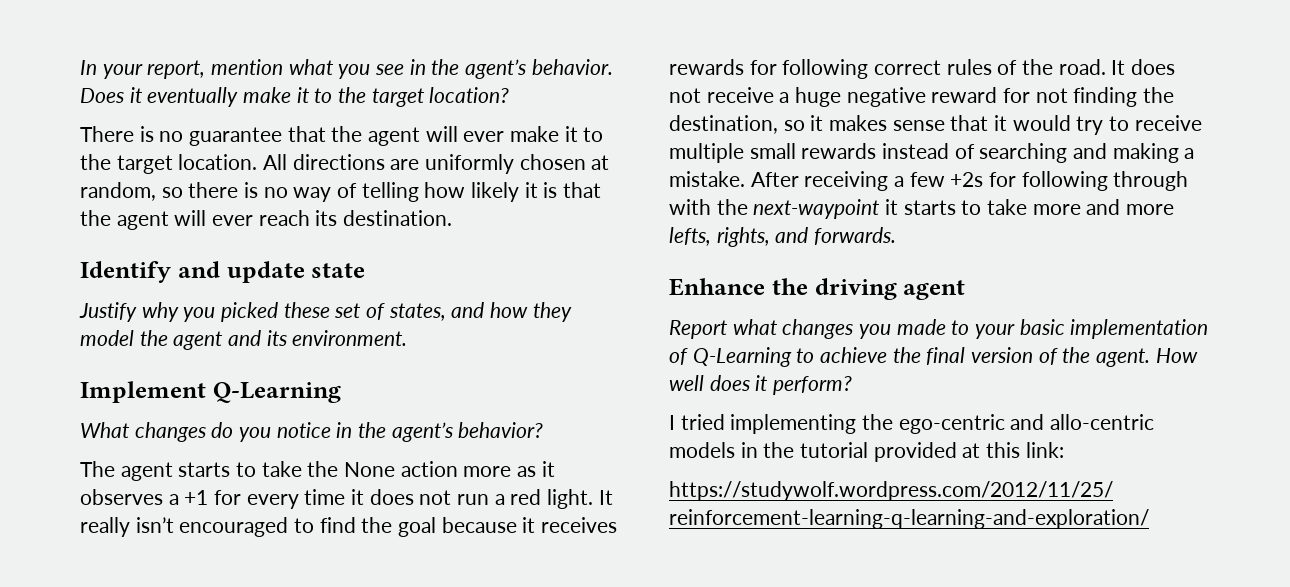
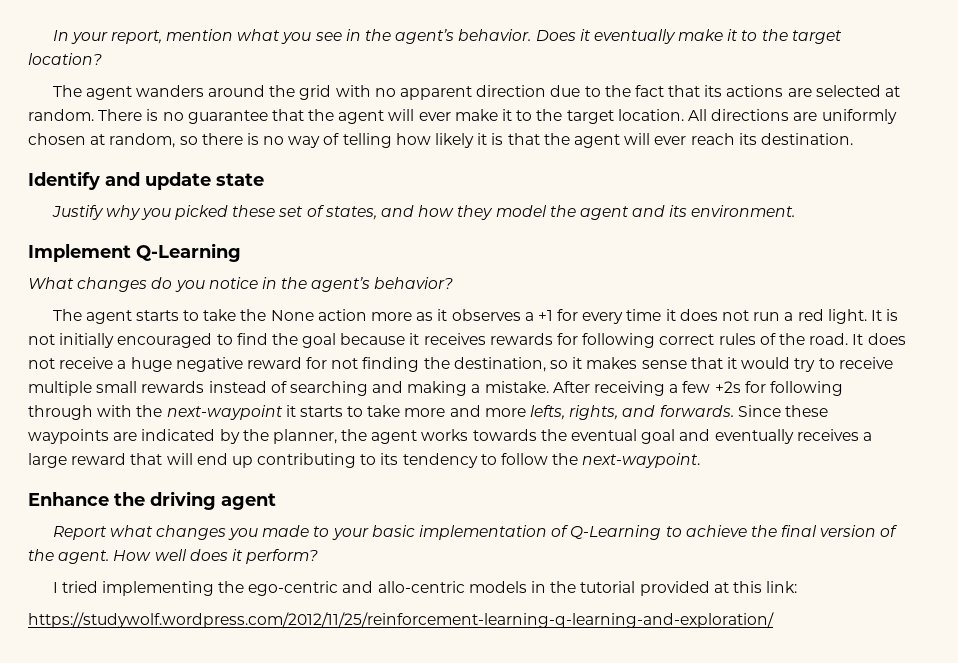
+ The agent wanders around the grid with no apparent direction due to the fact that its actions are selected at random.
- It really isn’t encouraged to find the goal because it receives rewards for following correct rules of the road.
+ It is not initially encouraged to find the goal because it receives rewards for following correct rules of the road.
+ Since these waypoints are indicated by the planner, the agent works towards the eventual goal and eventually receives a large reward that will end up contributing to its tendency to follow the next-waypoint.

